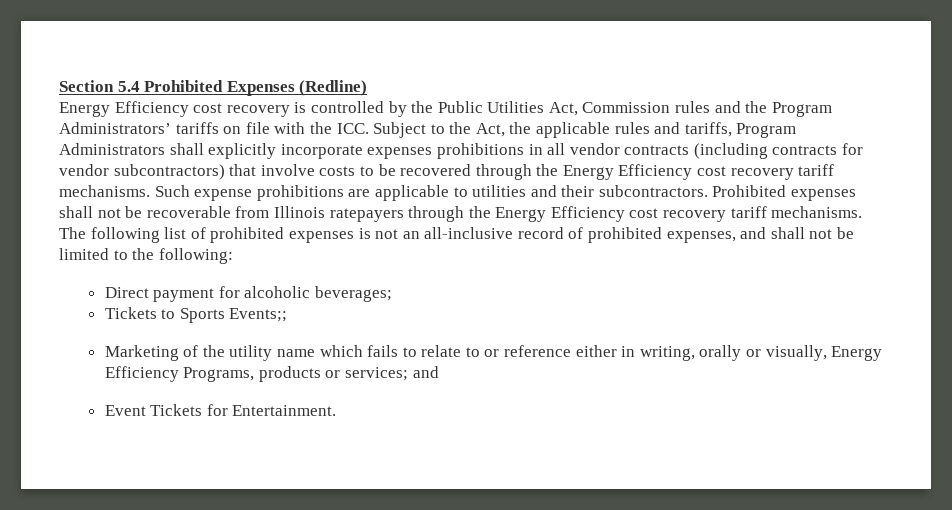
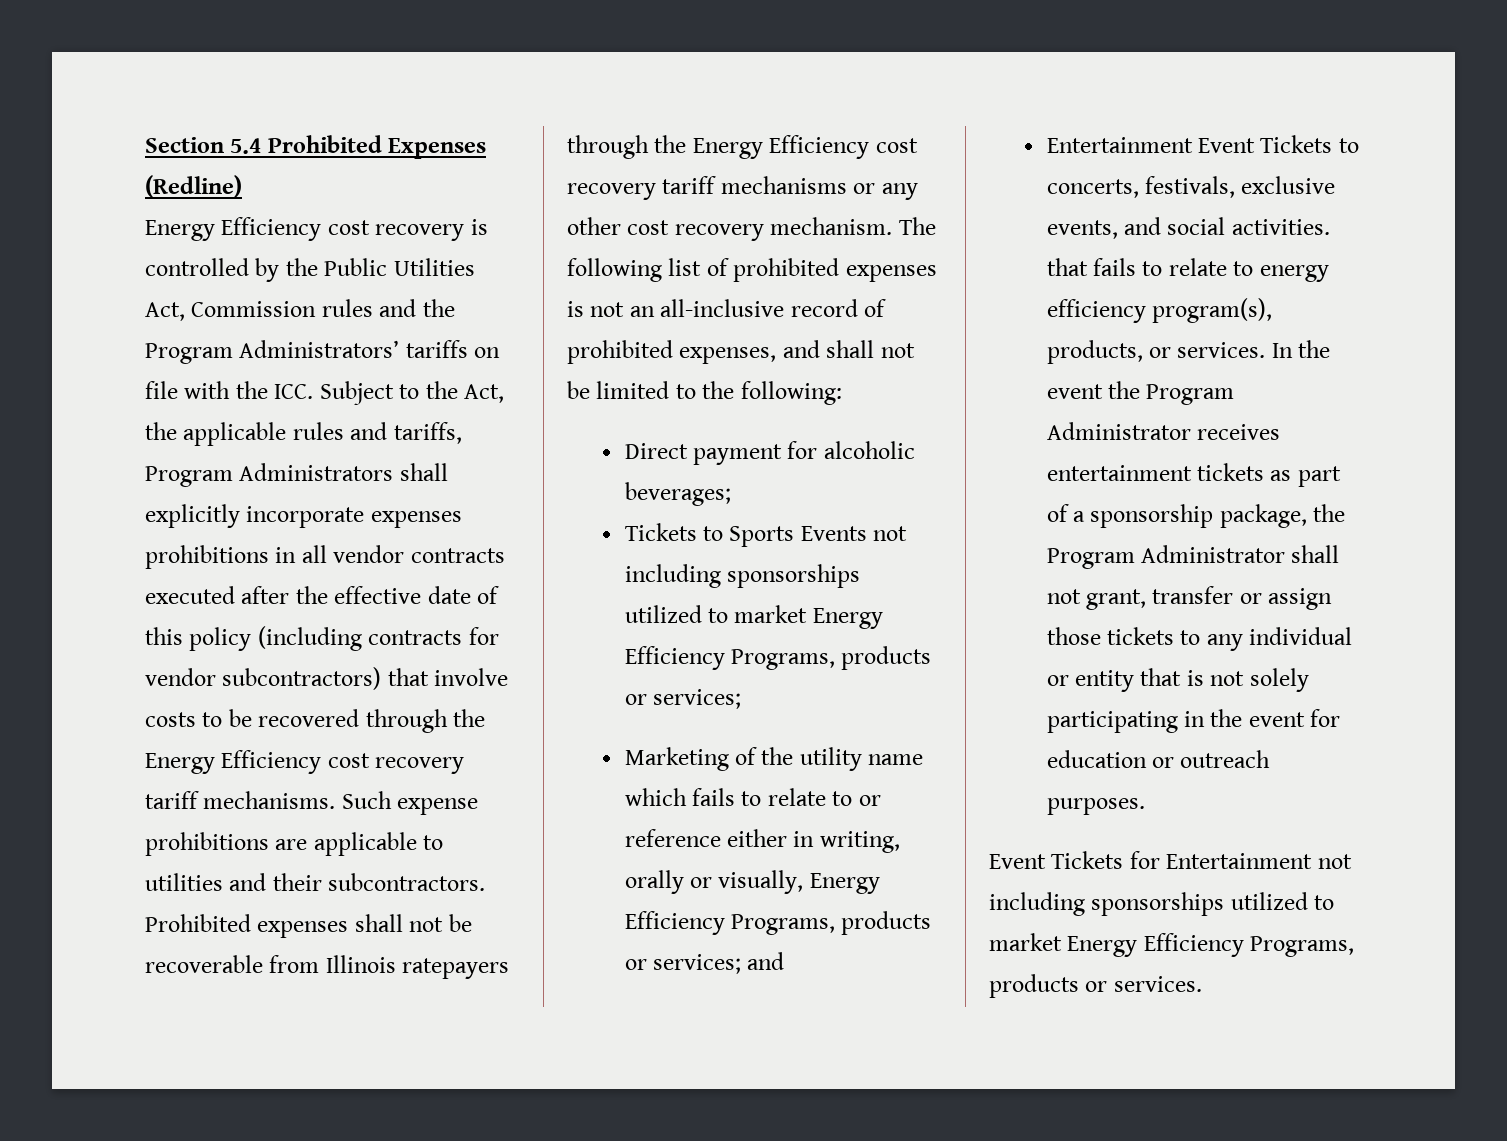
- Energy Efficiency cost recovery is controlled by the Public Utilities Act, Commission rules and the Program Administrators’ tariffs on file with the ICC. Subject to the Act, the applicable rules and tariffs, Program Administrators shall explicitly incorporate expenses prohibitions in all vendor contracts (including contracts for vendor subcontractors) that involve costs to be recovered through the Energy Efficiency cost recovery tariff mechanisms.
+ Energy Efficiency cost recovery is controlled by the Public Utilities Act, Commission rules and the Program Administrators’ tariffs on file with the ICC. Subject to the Act, the applicable rules and tariffs, Program Administrators shall explicitly incorporate expenses prohibitions in all vendor contracts executed after the effective date of this policy (including contracts for vendor subcontractors) that involve costs to be recovered through the Energy Efficiency cost recovery tariff mechanisms.
- Prohibited expenses shall not be recoverable from Illinois ratepayers through the Energy Efficiency cost recovery tariff mechanisms.
+ Prohibited expenses shall not be recoverable from Illinois ratepayers through the Energy Efficiency cost recovery tariff mechanisms or any other cost recovery mechanism.
- Tickets to Sports Events;;
+ Tickets to Sports Events not including sponsorships utilized to market Energy Efficiency Programs, products or services;
- Event Tickets for Entertainment.
+ Entertainment Event Tickets to concerts, festivals, exclusive events, and social activities. that fails to relate to energy efficiency program(s), products, or services. In the event the Program Administrator receives entertainment tickets as part of a sponsorship package, the Program Administrator shall not grant, transfer or assign those tickets to any individual or entity that is not solely participating in the event for education or outreach purposes.
+ Event Tickets for Entertainment not including sponsorships utilized to market Energy Efficiency Programs, products or services.

